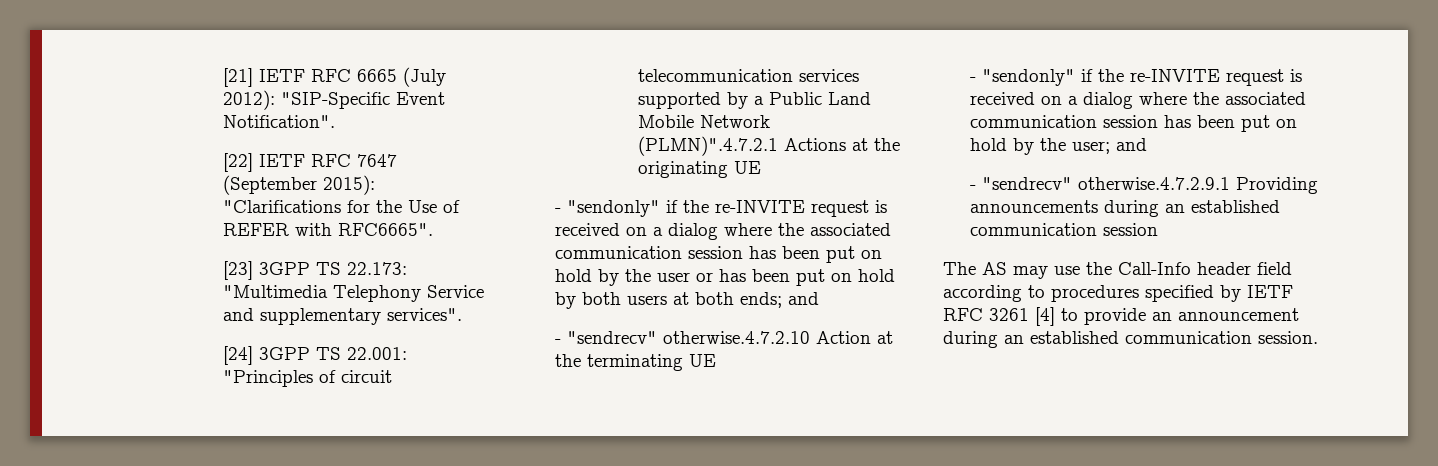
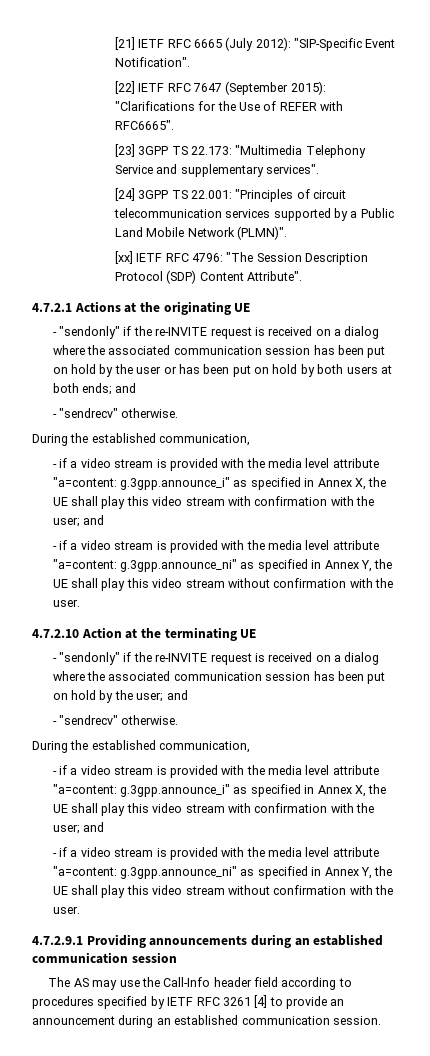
- [24] 3GPP TS 22.001: "Principles of circuit telecommunication services supported by a Public Land Mobile Network (PLMN)".4.7.2.1 Actions at the originating UE
+ [24] 3GPP TS 22.001: "Principles of circuit telecommunication services supported by a Public Land Mobile Network (PLMN)".
+ [xx] IETF RFC 4796: "The Session Description Protocol (SDP) Content Attribute".
+ 4.7.2.1 Actions at the originating UE
  - "sendonly" if the re-INVITE request is received on a dialog where the associated communication session has been put on hold by the user or has been put on hold by both users at both ends; and
- - "sendrecv" otherwise.4.7.2.10 Action at the terminating UE
+ - "sendrecv" otherwise.
+ During the established communication,
+ - if a video stream is provided with the media level attribute "a=content: g.3gpp.announce_i" as specified in Annex X, the UE shall play this video stream with confirmation with the user; and
+ - if a video stream is provided with the media level attribute "a=content: g.3gpp.announce_ni" as specified in Annex Y, the UE shall play this video stream without confirmation with the user.
+ 4.7.2.10 Action at the terminating UE
  - "sendonly" if the re-INVITE request is received on a dialog where the associated communication session has been put on hold by the user; and
- - "sendrecv" otherwise.4.7.2.9.1 Providing announcements during an established communication session
+ - "sendrecv" otherwise.
+ During the established communication,
+ - if a video stream is provided with the media level attribute "a=content: g.3gpp.announce_i" as specified in Annex X, the UE shall play this video stream with confirmation with the user; and
+ - if a video stream is provided with the media level attribute "a=content: g.3gpp.announce_ni" as specified in Annex Y, the UE shall play this video stream without confirmation with the user.
+ 4.7.2.9.1 Providing announcements during an established communication session

